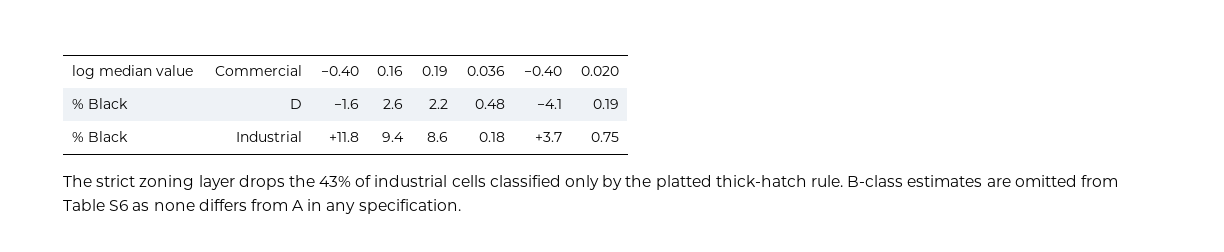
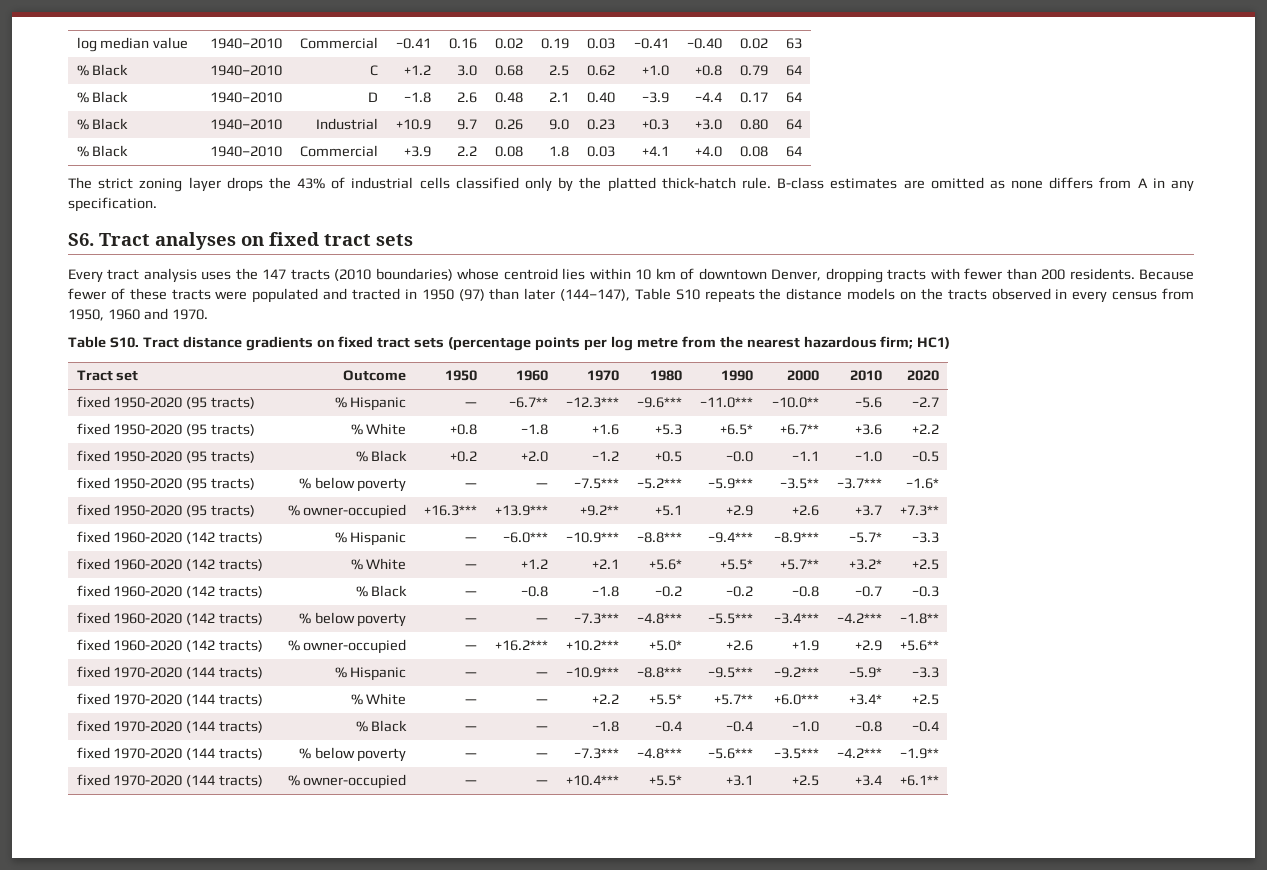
- log median value | Commercial | −0.40 | 0.16 | 0.19 | 0.036 | −0.40 | 0.020
- % Black | D | −1.6 | 2.6 | 2.2 | 0.48 | −4.1 | 0.19
- % Black | Industrial | +11.8 | 9.4 | 8.6 | 0.18 | +3.7 | 0.75
+ log median value | 1940–2010 | Commercial | −0.41 | 0.16 | 0.02 | 0.19 | 0.03 | −0.41 | −0.40 | 0.02 | 63
+ % Black | 1940–2010 | C | +1.2 | 3.0 | 0.68 | 2.5 | 0.62 | +1.0 | +0.8 | 0.79 | 64
+ % Black | 1940–2010 | D | −1.8 | 2.6 | 0.48 | 2.1 | 0.40 | −3.9 | −4.4 | 0.17 | 64
+ % Black | 1940–2010 | Industrial | +10.9 | 9.7 | 0.26 | 9.0 | 0.23 | +0.3 | +3.0 | 0.80 | 64
+ % Black | 1940–2010 | Commercial | +3.9 | 2.2 | 0.08 | 1.8 | 0.03 | +4.1 | +4.0 | 0.08 | 64
- B-class estimates are omitted from Table S6 as none differs from A in any specification.
+ B-class estimates are omitted as none differs from A in any specification.
+ S6. Tract analyses on fixed tract sets
+ Every tract analysis uses the 147 tracts (2010 boundaries) whose centroid lies within 10 km of downtown Denver, dropping tracts with fewer than 200 residents. Because fewer of these tracts were populated and tracted in 1950 (97) than later (144–147), Table S10 repeats the distance models on the tracts observed in every census from 1950, 1960 and 1970.
+ Table S10. Tract distance gradients on fixed tract sets (percentage points per log metre from the nearest hazardous firm; HC1)
+ Tract set | Outcome | 1950 | 1960 | 1970 | 1980 | 1990 | 2000 | 2010 | 2020
+ fixed 1950-2020 (95 tracts) | % Hispanic | — | −6.7** | −12.3*** | −9.6*** | −11.0*** | −10.0** | −5.6 | −2.7
+ fixed 1950-2020 (95 tracts) | % White | +0.8 | −1.8 | +1.6 | +5.3 | +6.5* | +6.7** | +3.6 | +2.2
+ fixed 1950-2020 (95 tracts) | % Black | +0.2 | +2.0 | −1.2 | +0.5 | −0.0 | −1.1 | −1.0 | −0.5
+ fixed 1950-2020 (95 tracts) | % below poverty | — | — | −7.5*** | −5.2*** | −5.9*** | −3.5** | −3.7*** | −1.6*
+ fixed 1950-2020 (95 tracts) | % owner-occupied | +16.3*** | +13.9*** | +9.2** | +5.1 | +2.9 | +2.6 | +3.7 | +7.3**
+ fixed 1960-2020 (142 tracts) | % Hispanic | — | −6.0*** | −10.9*** | −8.8*** | −9.4*** | −8.9*** | −5.7* | −3.3
+ fixed 1960-2020 (142 tracts) | % White | — | +1.2 | +2.1 | +5.6* | +5.5* | +5.7** | +3.2* | +2.5
+ fixed 1960-2020 (142 tracts) | % Black | — | −0.8 | −1.8 | −0.2 | −0.2 | −0.8 | −0.7 | −0.3
+ fixed 1960-2020 (142 tracts) | % below poverty | — | — | −7.3*** | −4.8*** | −5.5*** | −3.4*** | −4.2*** | −1.8**
+ fixed 1960-2020 (142 tracts) | % owner-occupied | — | +16.2*** | +10.2*** | +5.0* | +2.6 | +1.9 | +2.9 | +5.6**
+ fixed 1970-2020 (144 tracts) | % Hispanic | — | — | −10.9*** | −8.8*** | −9.5*** | −9.2*** | −5.9* | −3.3
+ fixed 1970-2020 (144 tracts) | % White | — | — | +2.2 | +5.5* | +5.7** | +6.0*** | +3.4* | +2.5
+ fixed 1970-2020 (144 tracts) | % Black | — | — | −1.8 | −0.4 | −0.4 | −1.0 | −0.8 | −0.4
+ fixed 1970-2020 (144 tracts) | % below poverty | — | — | −7.3*** | −4.8*** | −5.6*** | −3.5*** | −4.2*** | −1.9**
+ fixed 1970-2020 (144 tracts) | % owner-occupied | — | — | +10.4*** | +5.5* | +3.1 | +2.5 | +3.4 | +6.1**

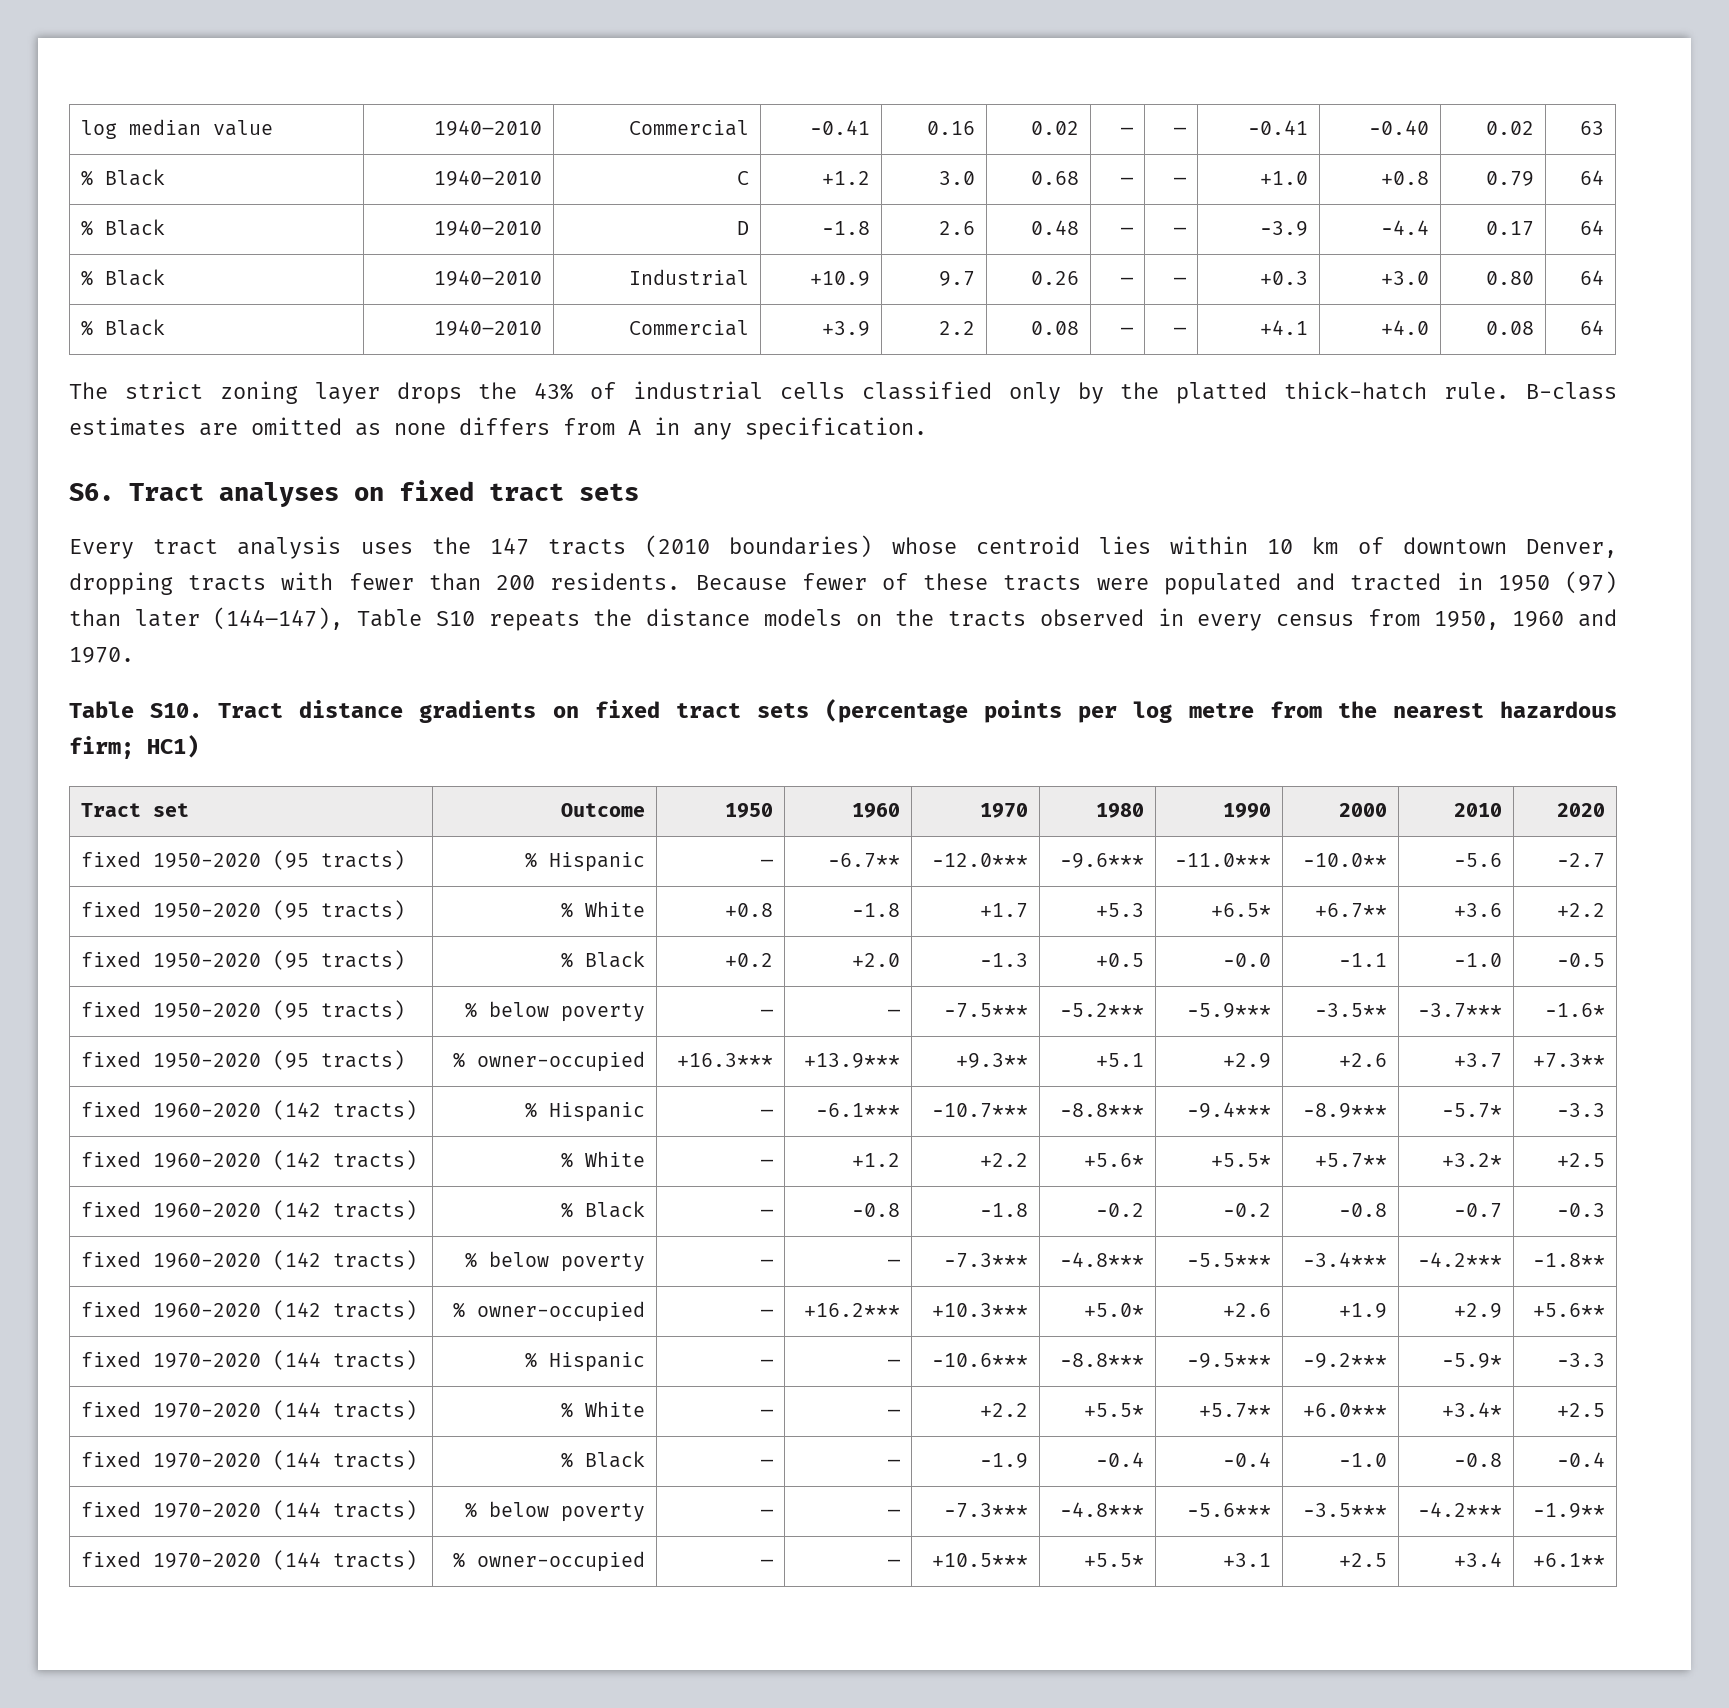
- log median value | 1940–2010 | Commercial | −0.41 | 0.16 | 0.02 | 0.19 | 0.03 | −0.41 | −0.40 | 0.02 | 63
+ log median value | 1940–2010 | Commercial | −0.41 | 0.16 | 0.02 | — | — | −0.41 | −0.40 | 0.02 | 63
- % Black | 1940–2010 | C | +1.2 | 3.0 | 0.68 | 2.5 | 0.62 | +1.0 | +0.8 | 0.79 | 64
+ % Black | 1940–2010 | C | +1.2 | 3.0 | 0.68 | — | — | +1.0 | +0.8 | 0.79 | 64
- % Black | 1940–2010 | D | −1.8 | 2.6 | 0.48 | 2.1 | 0.40 | −3.9 | −4.4 | 0.17 | 64
+ % Black | 1940–2010 | D | −1.8 | 2.6 | 0.48 | — | — | −3.9 | −4.4 | 0.17 | 64
- % Black | 1940–2010 | Industrial | +10.9 | 9.7 | 0.26 | 9.0 | 0.23 | +0.3 | +3.0 | 0.80 | 64
+ % Black | 1940–2010 | Industrial | +10.9 | 9.7 | 0.26 | — | — | +0.3 | +3.0 | 0.80 | 64
- % Black | 1940–2010 | Commercial | +3.9 | 2.2 | 0.08 | 1.8 | 0.03 | +4.1 | +4.0 | 0.08 | 64
+ % Black | 1940–2010 | Commercial | +3.9 | 2.2 | 0.08 | — | — | +4.1 | +4.0 | 0.08 | 64
- fixed 1950-2020 (95 tracts) | % Hispanic | — | −6.7** | −12.3*** | −9.6*** | −11.0*** | −10.0** | −5.6 | −2.7
+ fixed 1950-2020 (95 tracts) | % Hispanic | — | −6.7** | −12.0*** | −9.6*** | −11.0*** | −10.0** | −5.6 | −2.7
- fixed 1950-2020 (95 tracts) | % White | +0.8 | −1.8 | +1.6 | +5.3 | +6.5* | +6.7** | +3.6 | +2.2
+ fixed 1950-2020 (95 tracts) | % White | +0.8 | −1.8 | +1.7 | +5.3 | +6.5* | +6.7** | +3.6 | +2.2
- fixed 1950-2020 (95 tracts) | % Black | +0.2 | +2.0 | −1.2 | +0.5 | −0.0 | −1.1 | −1.0 | −0.5
+ fixed 1950-2020 (95 tracts) | % Black | +0.2 | +2.0 | −1.3 | +0.5 | −0.0 | −1.1 | −1.0 | −0.5
- fixed 1950-2020 (95 tracts) | % owner-occupied | +16.3*** | +13.9*** | +9.2** | +5.1 | +2.9 | +2.6 | +3.7 | +7.3**
+ fixed 1950-2020 (95 tracts) | % owner-occupied | +16.3*** | +13.9*** | +9.3** | +5.1 | +2.9 | +2.6 | +3.7 | +7.3**
- fixed 1960-2020 (142 tracts) | % Hispanic | — | −6.0*** | −10.9*** | −8.8*** | −9.4*** | −8.9*** | −5.7* | −3.3
+ fixed 1960-2020 (142 tracts) | % Hispanic | — | −6.1*** | −10.7*** | −8.8*** | −9.4*** | −8.9*** | −5.7* | −3.3
- fixed 1960-2020 (142 tracts) | % White | — | +1.2 | +2.1 | +5.6* | +5.5* | +5.7** | +3.2* | +2.5
+ fixed 1960-2020 (142 tracts) | % White | — | +1.2 | +2.2 | +5.6* | +5.5* | +5.7** | +3.2* | +2.5
- fixed 1960-2020 (142 tracts) | % owner-occupied | — | +16.2*** | +10.2*** | +5.0* | +2.6 | +1.9 | +2.9 | +5.6**
+ fixed 1960-2020 (142 tracts) | % owner-occupied | — | +16.2*** | +10.3*** | +5.0* | +2.6 | +1.9 | +2.9 | +5.6**
- fixed 1970-2020 (144 tracts) | % Hispanic | — | — | −10.9*** | −8.8*** | −9.5*** | −9.2*** | −5.9* | −3.3
+ fixed 1970-2020 (144 tracts) | % Hispanic | — | — | −10.6*** | −8.8*** | −9.5*** | −9.2*** | −5.9* | −3.3
- fixed 1970-2020 (144 tracts) | % Black | — | — | −1.8 | −0.4 | −0.4 | −1.0 | −0.8 | −0.4
+ fixed 1970-2020 (144 tracts) | % Black | — | — | −1.9 | −0.4 | −0.4 | −1.0 | −0.8 | −0.4
- fixed 1970-2020 (144 tracts) | % owner-occupied | — | — | +10.4*** | +5.5* | +3.1 | +2.5 | +3.4 | +6.1**
+ fixed 1970-2020 (144 tracts) | % owner-occupied | — | — | +10.5*** | +5.5* | +3.1 | +2.5 | +3.4 | +6.1**

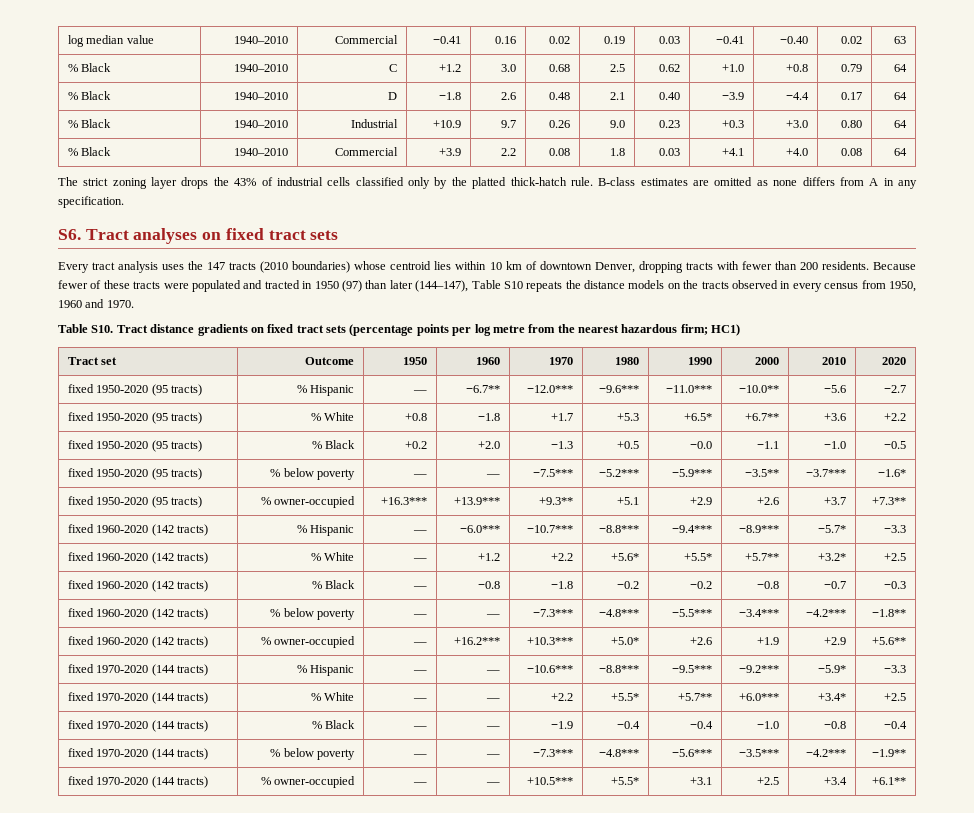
- log median value | 1940–2010 | Commercial | −0.41 | 0.16 | 0.02 | — | — | −0.41 | −0.40 | 0.02 | 63
+ log median value | 1940–2010 | Commercial | −0.41 | 0.16 | 0.02 | 0.19 | 0.03 | −0.41 | −0.40 | 0.02 | 63
- % Black | 1940–2010 | C | +1.2 | 3.0 | 0.68 | — | — | +1.0 | +0.8 | 0.79 | 64
+ % Black | 1940–2010 | C | +1.2 | 3.0 | 0.68 | 2.5 | 0.62 | +1.0 | +0.8 | 0.79 | 64
- % Black | 1940–2010 | D | −1.8 | 2.6 | 0.48 | — | — | −3.9 | −4.4 | 0.17 | 64
+ % Black | 1940–2010 | D | −1.8 | 2.6 | 0.48 | 2.1 | 0.40 | −3.9 | −4.4 | 0.17 | 64
- % Black | 1940–2010 | Industrial | +10.9 | 9.7 | 0.26 | — | — | +0.3 | +3.0 | 0.80 | 64
+ % Black | 1940–2010 | Industrial | +10.9 | 9.7 | 0.26 | 9.0 | 0.23 | +0.3 | +3.0 | 0.80 | 64
- % Black | 1940–2010 | Commercial | +3.9 | 2.2 | 0.08 | — | — | +4.1 | +4.0 | 0.08 | 64
+ % Black | 1940–2010 | Commercial | +3.9 | 2.2 | 0.08 | 1.8 | 0.03 | +4.1 | +4.0 | 0.08 | 64
- fixed 1960-2020 (142 tracts) | % Hispanic | — | −6.1*** | −10.7*** | −8.8*** | −9.4*** | −8.9*** | −5.7* | −3.3
+ fixed 1960-2020 (142 tracts) | % Hispanic | — | −6.0*** | −10.7*** | −8.8*** | −9.4*** | −8.9*** | −5.7* | −3.3

